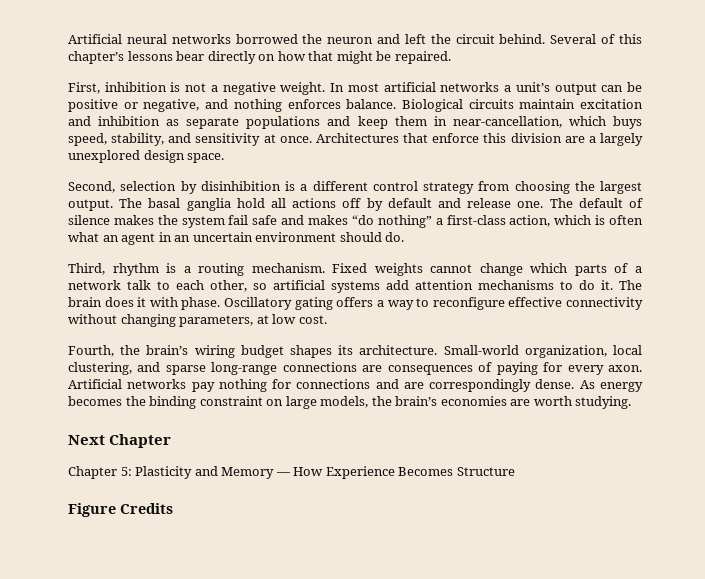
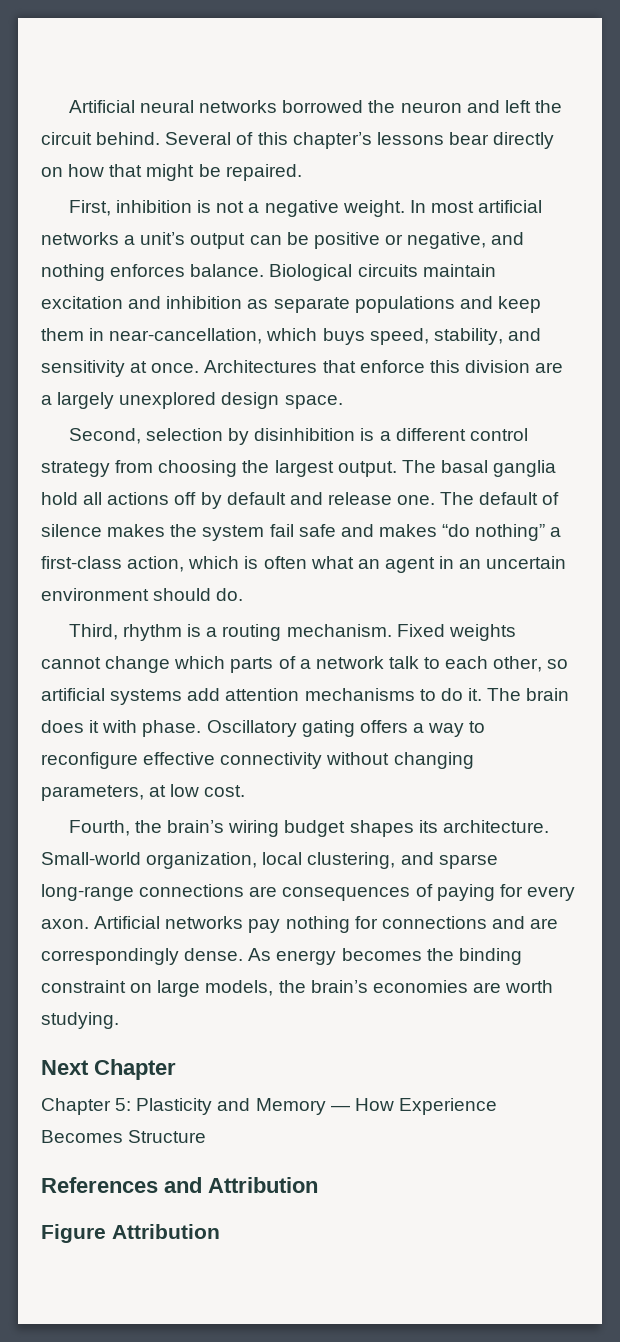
+ References and Attribution
- Figure Credits
+ Figure Attribution

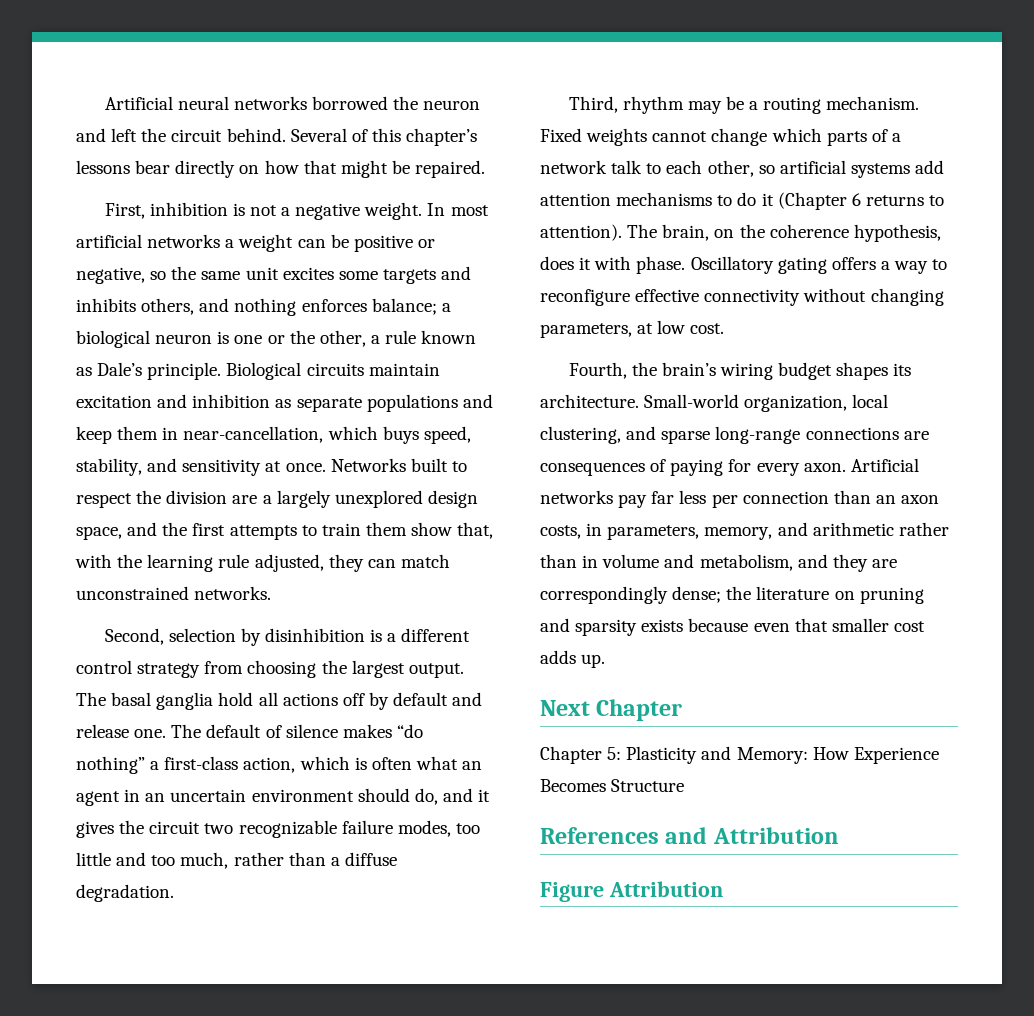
- In most artificial networks a unit’s output can be positive or negative, and nothing enforces balance.
+ In most artificial networks a weight can be positive or negative, so the same unit excites some targets and inhibits others, and nothing enforces balance; a biological neuron is one or the other, a rule known as Dale’s principle.
- Architectures that enforce this division are a largely unexplored design space.
+ Networks built to respect the division are a largely unexplored design space, and the first attempts to train them show that, with the learning rule adjusted, they can match unconstrained networks.
- The default of silence makes the system fail safe and makes “do nothing” a first-class action, which is often what an agent in an uncertain environment should do.
+ The default of silence makes “do nothing” a first-class action, which is often what an agent in an uncertain environment should do, and it gives the circuit two recognizable failure modes, too little and too much, rather than a diffuse degradation.
- Third, rhythm is a routing mechanism.
+ Third, rhythm may be a routing mechanism.
- Fixed weights cannot change which parts of a network talk to each other, so artificial systems add attention mechanisms to do it. The brain does it with phase.
+ Fixed weights cannot change which parts of a network talk to each other, so artificial systems add attention mechanisms to do it (Chapter 6 returns to attention). The brain, on the coherence hypothesis, does it with phase.
- Artificial networks pay nothing for connections and are correspondingly dense. As energy becomes the binding constraint on large models, the brain’s economies are worth studying.
+ Artificial networks pay far less per connection than an axon costs, in parameters, memory, and arithmetic rather than in volume and metabolism, and they are correspondingly dense; the literature on pruning and sparsity exists because even that smaller cost adds up.
- Chapter 5: Plasticity and Memory — How Experience Becomes Structure
+ Chapter 5: Plasticity and Memory: How Experience Becomes Structure

